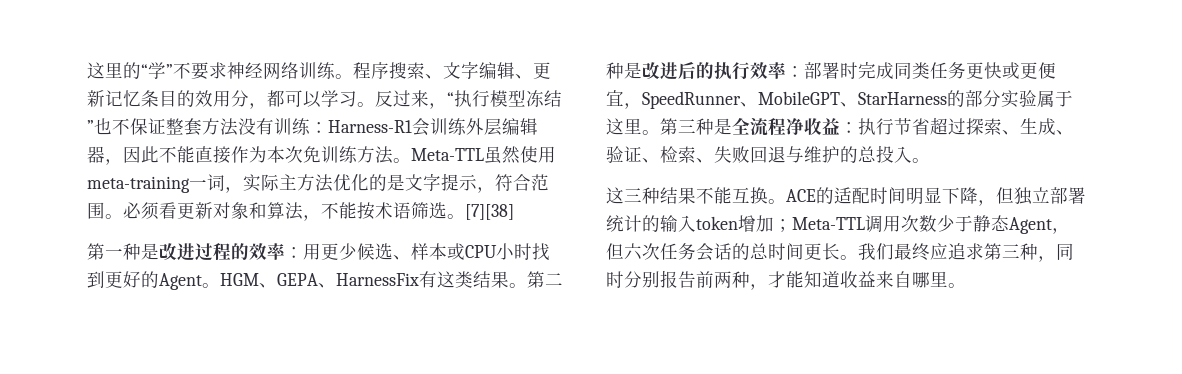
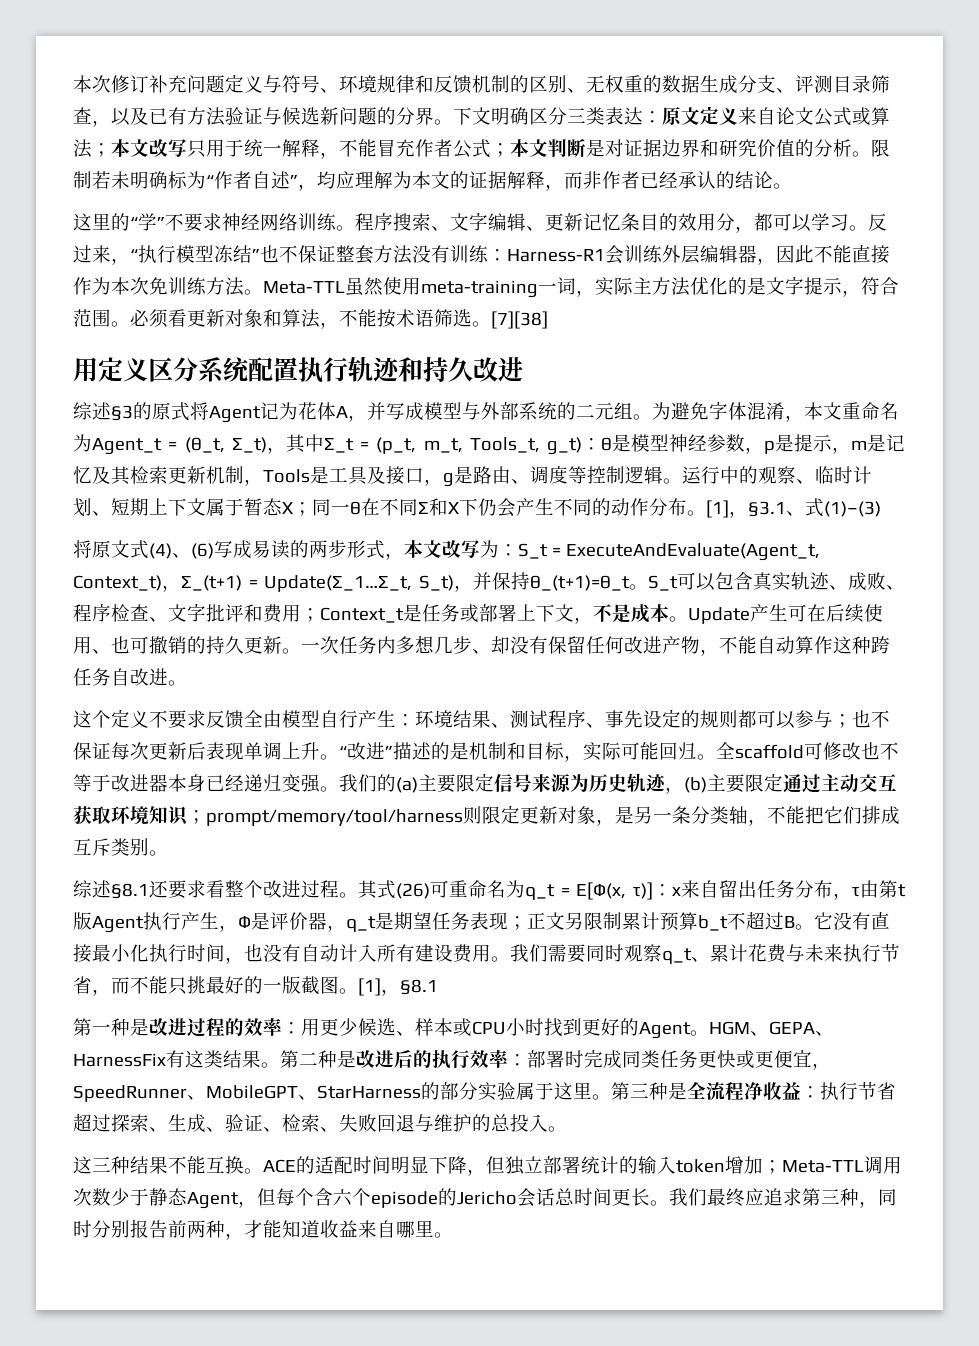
+ 本次修订补充问题定义与符号、环境规律和反馈机制的区别、无权重的数据生成分支、评测目录筛查，以及已有方法验证与候选新问题的分界。下文明确区分三类表达：原文定义来自论文公式或算法；本文改写只用于统一解释，不能冒充作者公式；本文判断是对证据边界和研究价值的分析。限制若未明确标为“作者自述”，均应理解为本文的证据解释，而非作者已经承认的结论。
+ 用定义区分系统配置执行轨迹和持久改进
+ 综述§3的原式将Agent记为花体A，并写成模型与外部系统的二元组。为避免字体混淆，本文重命名为Agent_t = (θ_t, Σ_t)，其中Σ_t = (p_t, m_t, Tools_t, g_t)：θ是模型神经参数，p是提示，m是记忆及其检索更新机制，Tools是工具及接口，g是路由、调度等控制逻辑。运行中的观察、临时计划、短期上下文属于暂态X；同一θ在不同Σ和X下仍会产生不同的动作分布。[1]，§3.1、式(1)–(3)
+ 将原文式(4)、(6)写成易读的两步形式，本文改写为：S_t = ExecuteAndEvaluate(Agent_t, Context_t)，Σ_(t+1) = Update(Σ_1…Σ_t, S_t)，并保持θ_(t+1)=θ_t。S_t可以包含真实轨迹、成败、程序检查、文字批评和费用；Context_t是任务或部署上下文，不是成本。Update产生可在后续使用、也可撤销的持久更新。一次任务内多想几步、却没有保留任何改进产物，不能自动算作这种跨任务自改进。
+ 这个定义不要求反馈全由模型自行产生：环境结果、测试程序、事先设定的规则都可以参与；也不保证每次更新后表现单调上升。“改进”描述的是机制和目标，实际可能回归。全scaffold可修改也不等于改进器本身已经递归变强。我们的(a)主要限定信号来源为历史轨迹，(b)主要限定通过主动交互获取环境知识；prompt/memory/tool/harness则限定更新对象，是另一条分类轴，不能把它们排成互斥类别。
+ 综述§8.1还要求看整个改进过程。其式(26)可重命名为q_t = E[Φ(x, τ)]：x来自留出任务分布，τ由第t版Agent执行产生，Φ是评价器，q_t是期望任务表现；正文另限制累计预算b_t不超过B。它没有直接最小化执行时间，也没有自动计入所有建设费用。我们需要同时观察q_t、累计花费与未来执行节省，而不能只挑最好的一版截图。[1]，§8.1
- ACE的适配时间明显下降，但独立部署统计的输入token增加；Meta-TTL调用次数少于静态Agent，但六次任务会话的总时间更长。
+ ACE的适配时间明显下降，但独立部署统计的输入token增加；Meta-TTL调用次数少于静态Agent，但每个含六个episode的Jericho会话总时间更长。

